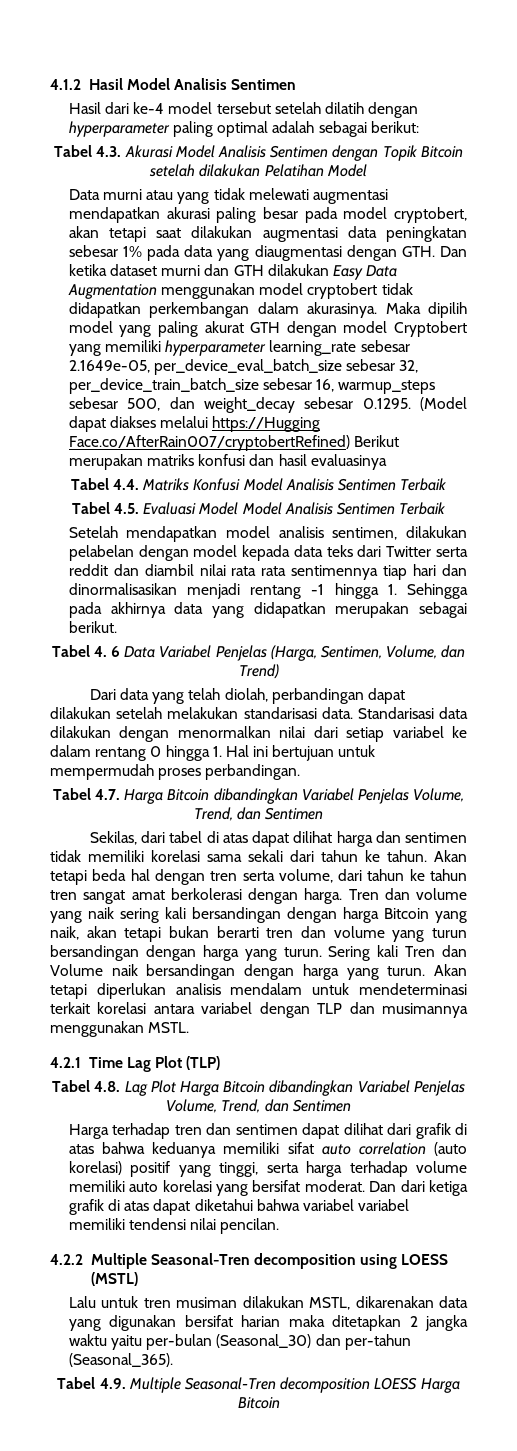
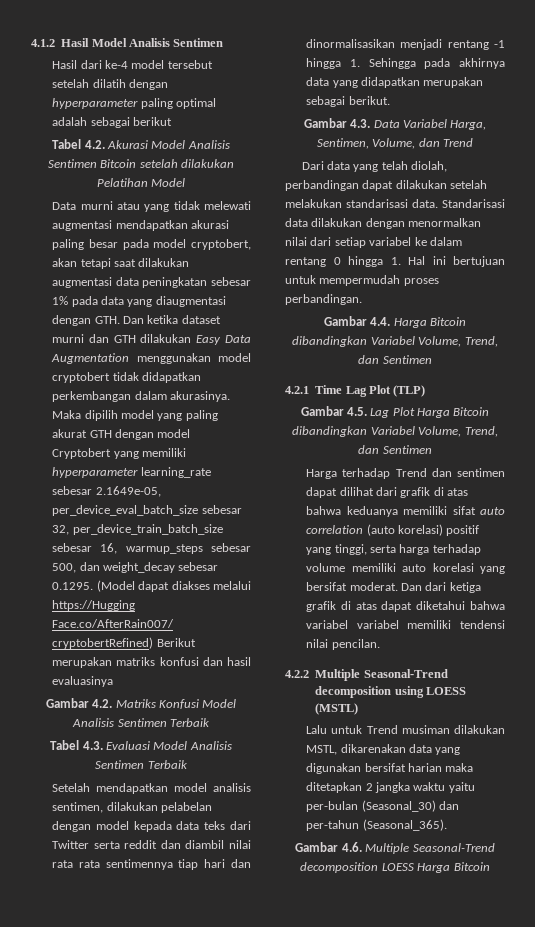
- Hasil dari ke-4 model tersebut setelah dilatih dengan hyperparameter paling optimal adalah sebagai berikut:
- Tabel 4.3. Akurasi Model Analisis Sentimen dengan Topik Bitcoin setelah dilakukan Pelatihan Model
+ Hasil dari ke-4 model tersebut setelah dilatih dengan hyperparameter paling optimal adalah sebagai berikut
+ Tabel 4.2. Akurasi Model Analisis Sentimen Bitcoin setelah dilakukan Pelatihan Model
- Tabel 4.4. Matriks Konfusi Model Analisis Sentimen Terbaik
+ Gambar 4.2. Matriks Konfusi Model Analisis Sentimen Terbaik
- Tabel 4.5. Evaluasi Model Model Analisis Sentimen Terbaik
+ Tabel 4.3. Evaluasi Model Analisis Sentimen Terbaik
- Tabel 4. 6 Data Variabel Penjelas (Harga, Sentimen, Volume, dan Trend)
+ Gambar 4.3. Data Variabel Harga, Sentimen, Volume, dan Trend
- Tabel 4.7. Harga Bitcoin dibandingkan Variabel Penjelas Volume, Trend, dan Sentimen
- Sekilas, dari tabel di atas dapat dilihat harga dan sentimen tidak memiliki korelasi sama sekali dari tahun ke tahun. Akan tetapi beda hal dengan tren serta volume, dari tahun ke tahun tren sangat amat berkolerasi dengan harga. Tren dan volume yang naik sering kali bersandingan dengan harga Bitcoin yang naik, akan tetapi bukan berarti tren dan volume yang turun bersandingan dengan harga yang turun. Sering kali Tren dan Volume naik bersandingan dengan harga yang turun. Akan tetapi diperlukan analisis mendalam untuk mendeterminasi terkait korelasi antara variabel dengan TLP dan musimannya menggunakan MSTL.
+ Gambar 4.4. Harga Bitcoin dibandingkan Variabel Volume, Trend, dan Sentimen
- Tabel 4.8. Lag Plot Harga Bitcoin dibandingkan Variabel Penjelas Volume, Trend, dan Sentimen
+ Gambar 4.5. Lag Plot Harga Bitcoin dibandingkan Variabel Volume, Trend, dan Sentimen
- Harga terhadap tren dan sentimen dapat dilihat dari grafik di atas bahwa keduanya memiliki sifat auto correlation (auto korelasi) positif yang tinggi, serta harga terhadap volume memiliki auto korelasi yang bersifat moderat.
+ Harga terhadap Trend dan sentimen dapat dilihat dari grafik di atas bahwa keduanya memiliki sifat auto correlation (auto korelasi) positif yang tinggi, serta harga terhadap volume memiliki auto korelasi yang bersifat moderat.
- 4.2.2 Multiple Seasonal-Tren decomposition using LOESS (MSTL)
+ 4.2.2 Multiple Seasonal-Trend decomposition using LOESS (MSTL)
- Lalu untuk tren musiman dilakukan MSTL, dikarenakan data yang digunakan bersifat harian maka ditetapkan 2 jangka waktu yaitu per-bulan (Seasonal_30) dan per-tahun (Seasonal_365).
+ Lalu untuk Trend musiman dilakukan MSTL, dikarenakan data yang digunakan bersifat harian maka ditetapkan 2 jangka waktu yaitu per-bulan (Seasonal_30) dan per-tahun (Seasonal_365).
- Tabel 4.9. Multiple Seasonal-Tren decomposition LOESS Harga Bitcoin
+ Gambar 4.6. Multiple Seasonal-Trend decomposition LOESS Harga Bitcoin

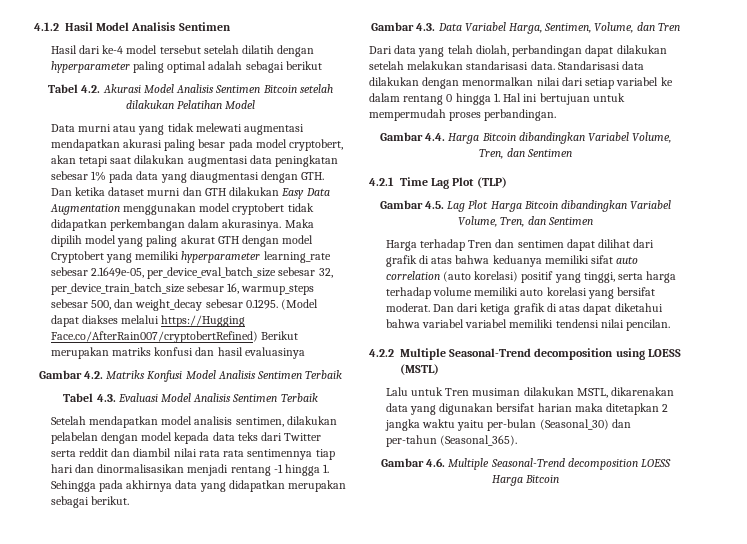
- Gambar 4.3. Data Variabel Harga, Sentimen, Volume, dan Trend
+ Gambar 4.3. Data Variabel Harga, Sentimen, Volume, dan Tren
- Gambar 4.4. Harga Bitcoin dibandingkan Variabel Volume, Trend, dan Sentimen
+ Gambar 4.4. Harga Bitcoin dibandingkan Variabel Volume, Tren, dan Sentimen
- Gambar 4.5. Lag Plot Harga Bitcoin dibandingkan Variabel Volume, Trend, dan Sentimen
+ Gambar 4.5. Lag Plot Harga Bitcoin dibandingkan Variabel Volume, Tren, dan Sentimen
- Harga terhadap Trend dan sentimen dapat dilihat dari grafik di atas bahwa keduanya memiliki sifat auto correlation (auto korelasi) positif yang tinggi, serta harga terhadap volume memiliki auto korelasi yang bersifat moderat.
+ Harga terhadap Tren dan sentimen dapat dilihat dari grafik di atas bahwa keduanya memiliki sifat auto correlation (auto korelasi) positif yang tinggi, serta harga terhadap volume memiliki auto korelasi yang bersifat moderat.
- Lalu untuk Trend musiman dilakukan MSTL, dikarenakan data yang digunakan bersifat harian maka ditetapkan 2 jangka waktu yaitu per-bulan (Seasonal_30) dan per-tahun (Seasonal_365).
+ Lalu untuk Tren musiman dilakukan MSTL, dikarenakan data yang digunakan bersifat harian maka ditetapkan 2 jangka waktu yaitu per-bulan (Seasonal_30) dan per-tahun (Seasonal_365).

